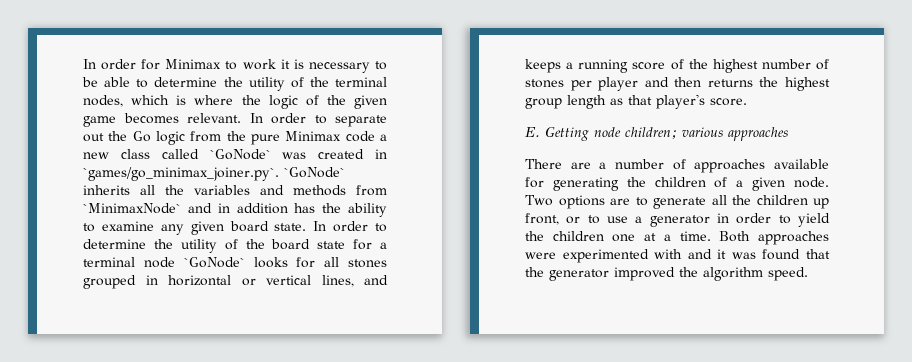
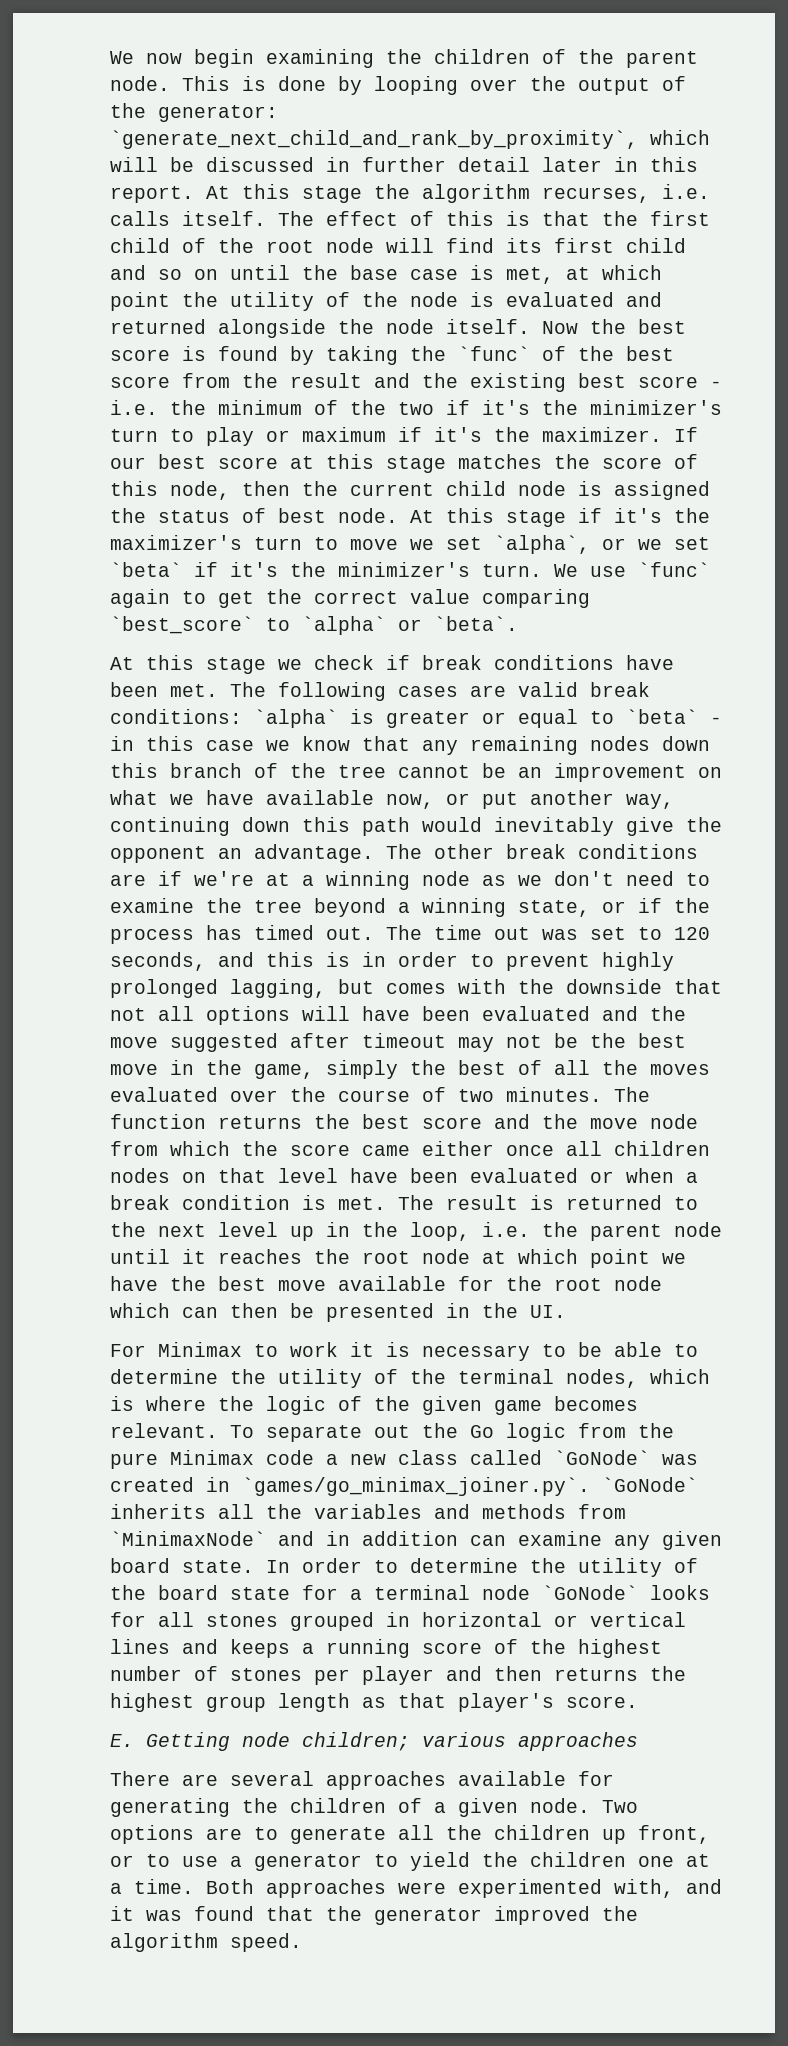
- In order for Minimax to work it is necessary to be able to determine the utility of the terminal nodes, which is where the logic of the given game becomes relevant.
+ We now begin examining the children of the parent node. This is done by looping over the output of the generator: `generate_next_child_and_rank_by_proximity`, which will be discussed in further detail later in this report. At this stage the algorithm recurses, i.e. calls itself. The effect of this is that the first child of the root node will find its first child and so on until the base case is met, at which point the utility of the node is evaluated and returned alongside the node itself. Now the best score is found by taking the `func` of the best score from the result and the existing best score - i.e. the minimum of the two if it's the minimizer's turn to play or maximum if it's the maximizer. If our best score at this stage matches the score of this node, then the current child node is assigned the status of best node. At this stage if it's the maximizer's turn to move we set `alpha`, or we set `beta` if it's the minimizer's turn. We use `func` again to get the correct value comparing `best_score` to `alpha` or `beta`.
+ At this stage we check if break conditions have been met. The following cases are valid break conditions: `alpha` is greater or equal to `beta` - in this case we know that any remaining nodes down this branch of the tree cannot be an improvement on what we have available now, or put another way, continuing down this path would inevitably give the opponent an advantage. The other break conditions are if we're at a winning node as we don't need to examine the tree beyond a winning state, or if the process has timed out. The time out was set to 120 seconds, and this is in order to prevent highly prolonged lagging, but comes with the downside that not all options will have been evaluated and the move suggested after timeout may not be the best move in the game, simply the best of all the moves evaluated over the course of two minutes. The function returns the best score and the move node from which the score came either once all children nodes on that level have been evaluated or when a break condition is met. The result is returned to the next level up in the loop, i.e. the parent node until it reaches the root node at which point we have the best move available for the root node which can then be presented in the UI.
+ For Minimax to work it is necessary to be able to determine the utility of the terminal nodes, which is where the logic of the given game becomes relevant.
- In order to separate out the Go logic from the pure Minimax code a new class called `GoNode` was created in `games/go_minimax_joiner.py`. `GoNode` inherits all the variables and methods from `MinimaxNode` and in addition has the ability to examine any given board state.
+ To separate out the Go logic from the pure Minimax code a new class called `GoNode` was created in `games/go_minimax_joiner.py`. `GoNode` inherits all the variables and methods from `MinimaxNode` and in addition can examine any given board state.
- In order to determine the utility of the board state for a terminal node `GoNode` looks for all stones grouped in horizontal or vertical lines, and keeps a running score of the highest number of stones per player and then returns the highest group length as that player's score.
+ In order to determine the utility of the board state for a terminal node `GoNode` looks for all stones grouped in horizontal or vertical lines and keeps a running score of the highest number of stones per player and then returns the highest group length as that player's score.
- There are a number of approaches available for generating the children of a given node.
+ There are several approaches available for generating the children of a given node.
- Two options are to generate all the children up front, or to use a generator in order to yield the children one at a time.
+ Two options are to generate all the children up front, or to use a generator to yield the children one at a time.
- Both approaches were experimented with and it was found that the generator improved the algorithm speed.
+ Both approaches were experimented with, and it was found that the generator improved the algorithm speed.

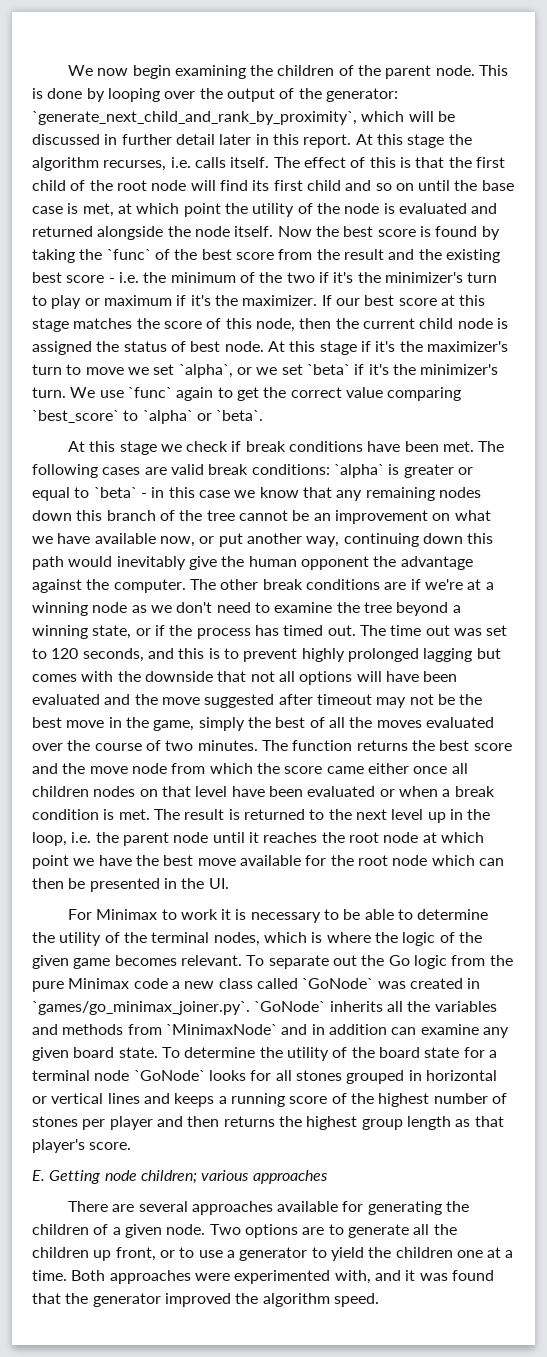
- The following cases are valid break conditions: `alpha` is greater or equal to `beta` - in this case we know that any remaining nodes down this branch of the tree cannot be an improvement on what we have available now, or put another way, continuing down this path would inevitably give the opponent an advantage.
+ The following cases are valid break conditions: `alpha` is greater or equal to `beta` - in this case we know that any remaining nodes down this branch of the tree cannot be an improvement on what we have available now, or put another way, continuing down this path would inevitably give the human opponent the advantage against the computer.
- The time out was set to 120 seconds, and this is in order to prevent highly prolonged lagging, but comes with the downside that not all options will have been evaluated and the move suggested after timeout may not be the best move in the game, simply the best of all the moves evaluated over the course of two minutes.
+ The time out was set to 120 seconds, and this is to prevent highly prolonged lagging but comes with the downside that not all options will have been evaluated and the move suggested after timeout may not be the best move in the game, simply the best of all the moves evaluated over the course of two minutes.
- In order to determine the utility of the board state for a terminal node `GoNode` looks for all stones grouped in horizontal or vertical lines and keeps a running score of the highest number of stones per player and then returns the highest group length as that player's score.
+ To determine the utility of the board state for a terminal node `GoNode` looks for all stones grouped in horizontal or vertical lines and keeps a running score of the highest number of stones per player and then returns the highest group length as that player's score.

